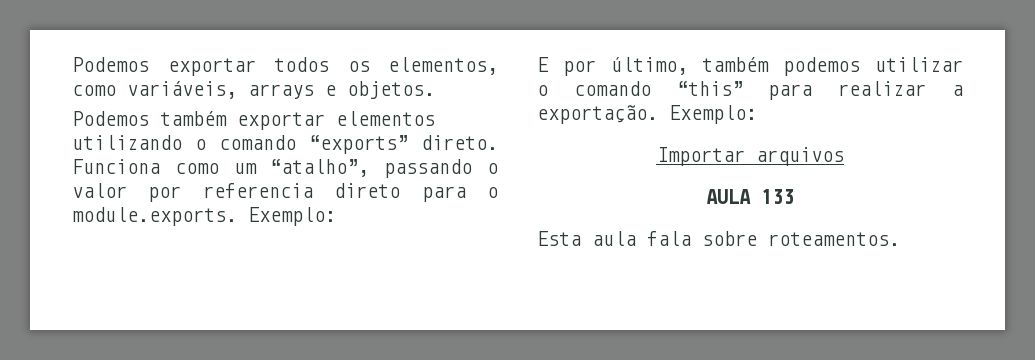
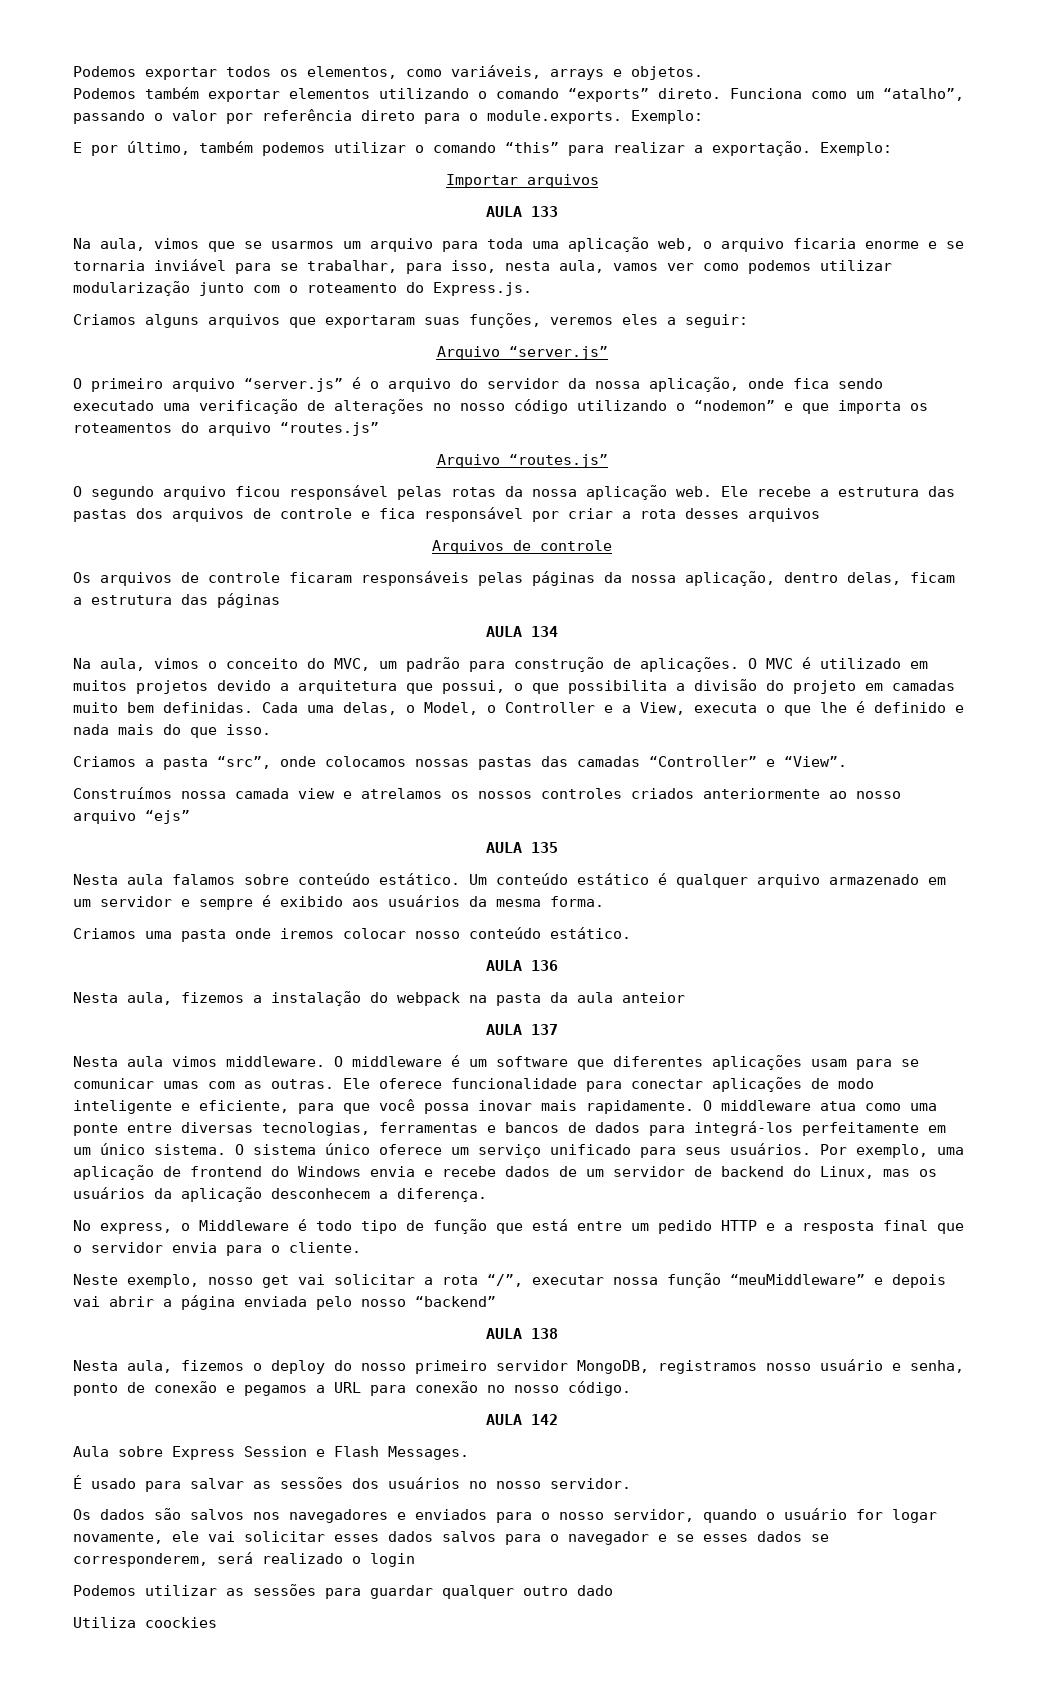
- Funciona como um “atalho”, passando o valor por referencia direto para o module.exports. Exemplo:
+ Funciona como um “atalho”, passando o valor por referência direto para o module.exports. Exemplo:
- Esta aula fala sobre roteamentos.
+ Na aula, vimos que se usarmos um arquivo para toda uma aplicação web, o arquivo ficaria enorme e se tornaria inviável para se trabalhar, para isso, nesta aula, vamos ver como podemos utilizar modularização junto com o roteamento do Express.js.
+ Criamos alguns arquivos que exportaram suas funções, veremos eles a seguir:
+ Arquivo “server.js”
+ O primeiro arquivo “server.js” é o arquivo do servidor da nossa aplicação, onde fica sendo executado uma verificação de alterações no nosso código utilizando o “nodemon” e que importa os roteamentos do arquivo “routes.js”
+ Arquivo “routes.js”
+ O segundo arquivo ficou responsável pelas rotas da nossa aplicação web. Ele recebe a estrutura das pastas dos arquivos de controle e fica responsável por criar a rota desses arquivos
+ Arquivos de controle
+ Os arquivos de controle ficaram responsáveis pelas páginas da nossa aplicação, dentro delas, ficam a estrutura das páginas
+ AULA 134
+ Na aula, vimos o conceito do MVC, um padrão para construção de aplicações. O MVC é utilizado em muitos projetos devido a arquitetura que possui, o que possibilita a divisão do projeto em camadas muito bem definidas. Cada uma delas, o Model, o Controller e a View, executa o que lhe é definido e nada mais do que isso.
+ Criamos a pasta “src”, onde colocamos nossas pastas das camadas “Controller” e “View”.
+ Construímos nossa camada view e atrelamos os nossos controles criados anteriormente ao nosso arquivo “ejs”
+ AULA 135
+ Nesta aula falamos sobre conteúdo estático. Um conteúdo estático é qualquer arquivo armazenado em um servidor e sempre é exibido aos usuários da mesma forma.
+ Criamos uma pasta onde iremos colocar nosso conteúdo estático.
+ AULA 136
+ Nesta aula, fizemos a instalação do webpack na pasta da aula anteior
+ AULA 137
+ Nesta aula vimos middleware. O middleware é um software que diferentes aplicações usam para se comunicar umas com as outras. Ele oferece funcionalidade para conectar aplicações de modo inteligente e eficiente, para que você possa inovar mais rapidamente. O middleware atua como uma ponte entre diversas tecnologias, ferramentas e bancos de dados para integrá-los perfeitamente em um único sistema. O sistema único oferece um serviço unificado para seus usuários. Por exemplo, uma aplicação de frontend do Windows envia e recebe dados de um servidor de backend do Linux, mas os usuários da aplicação desconhecem a diferença.
+ No express, o Middleware é todo tipo de função que está entre um pedido HTTP e a resposta final que o servidor envia para o cliente.
+ Neste exemplo, nosso get vai solicitar a rota “/”, executar nossa função “meuMiddleware” e depois vai abrir a página enviada pelo nosso “backend”
+ AULA 138
+ Nesta aula, fizemos o deploy do nosso primeiro servidor MongoDB, registramos nosso usuário e senha, ponto de conexão e pegamos a URL para conexão no nosso código.
+ AULA 142
+ Aula sobre Express Session e Flash Messages.
+ É usado para salvar as sessões dos usuários no nosso servidor.
+ Os dados são salvos nos navegadores e enviados para o nosso servidor, quando o usuário for logar novamente, ele vai solicitar esses dados salvos para o navegador e se esses dados se corresponderem, será realizado o login
+ Podemos utilizar as sessões para guardar qualquer outro dado
+ Utiliza coockies

